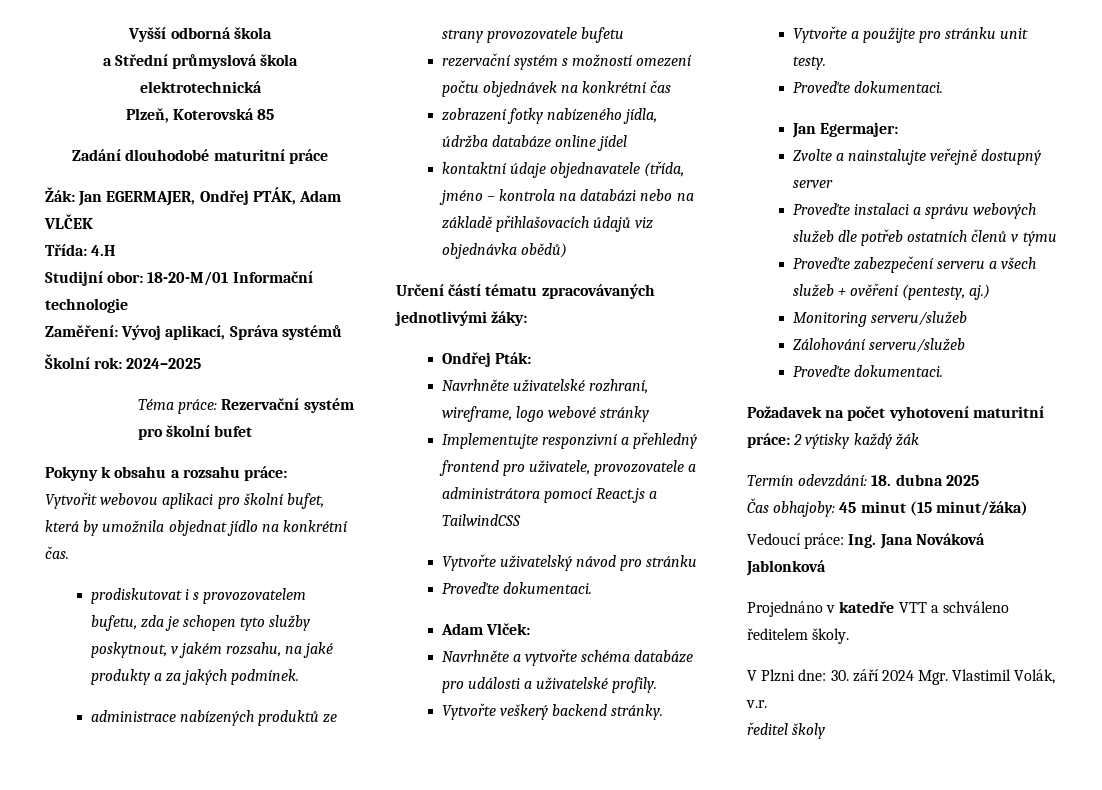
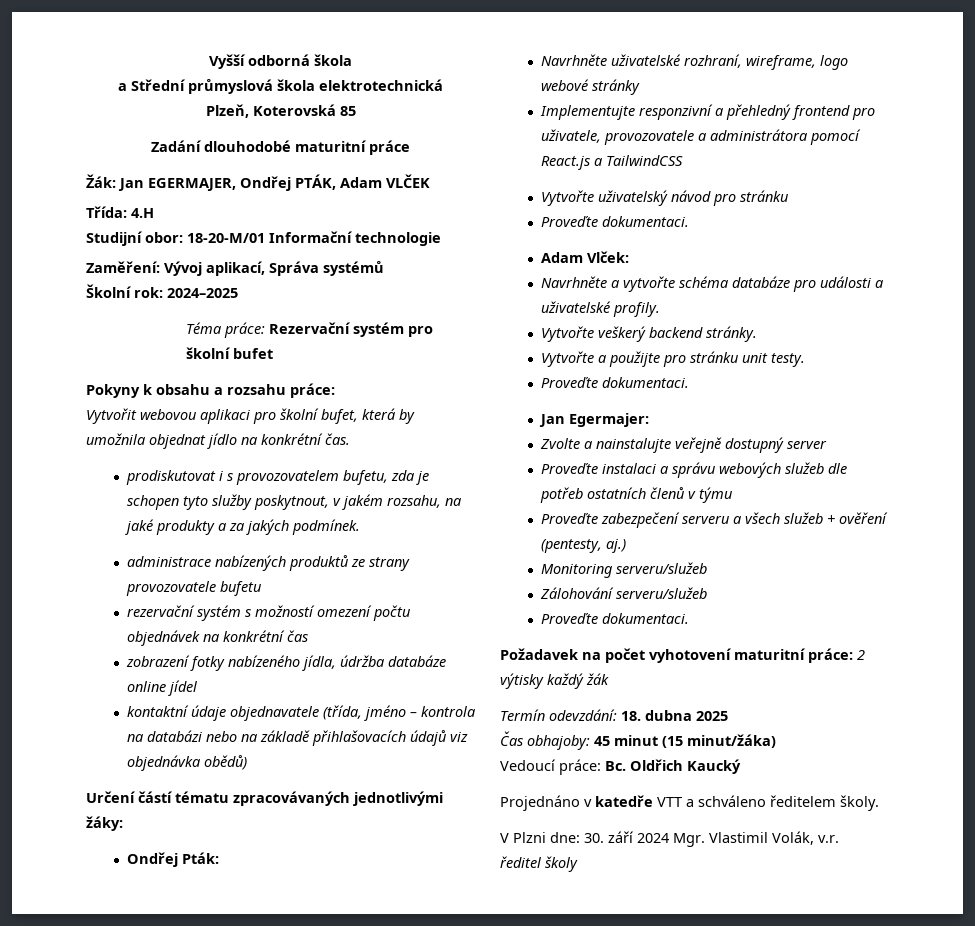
- Vedoucí práce: Ing. Jana Nováková Jablonková
+ Vedoucí práce: Bc. Oldřich Kaucký

